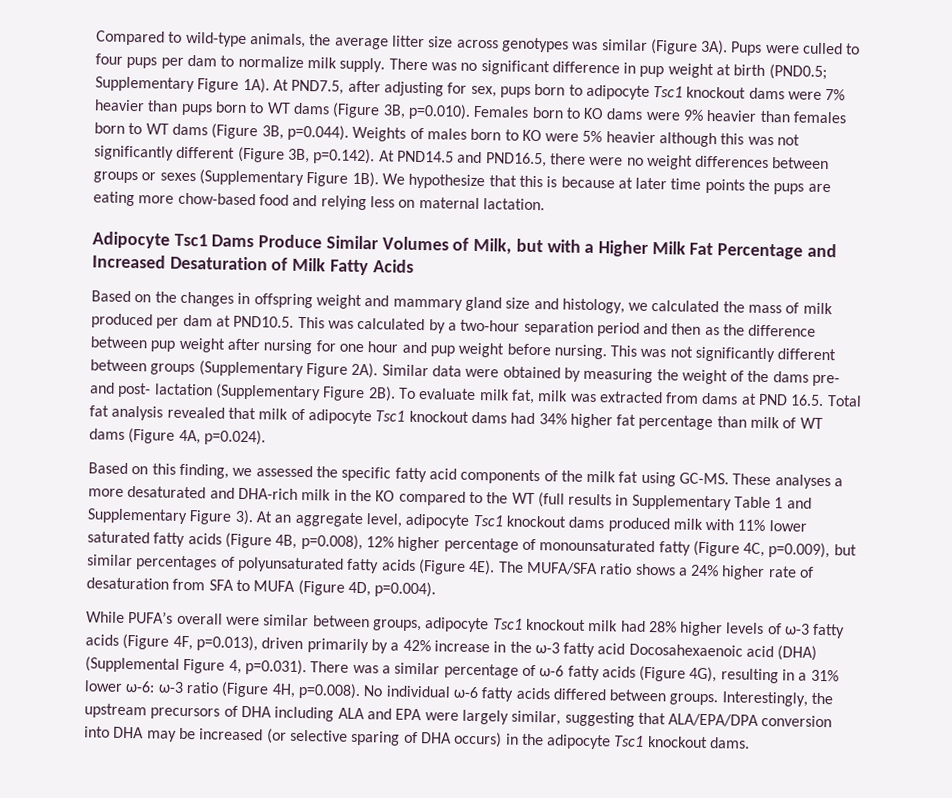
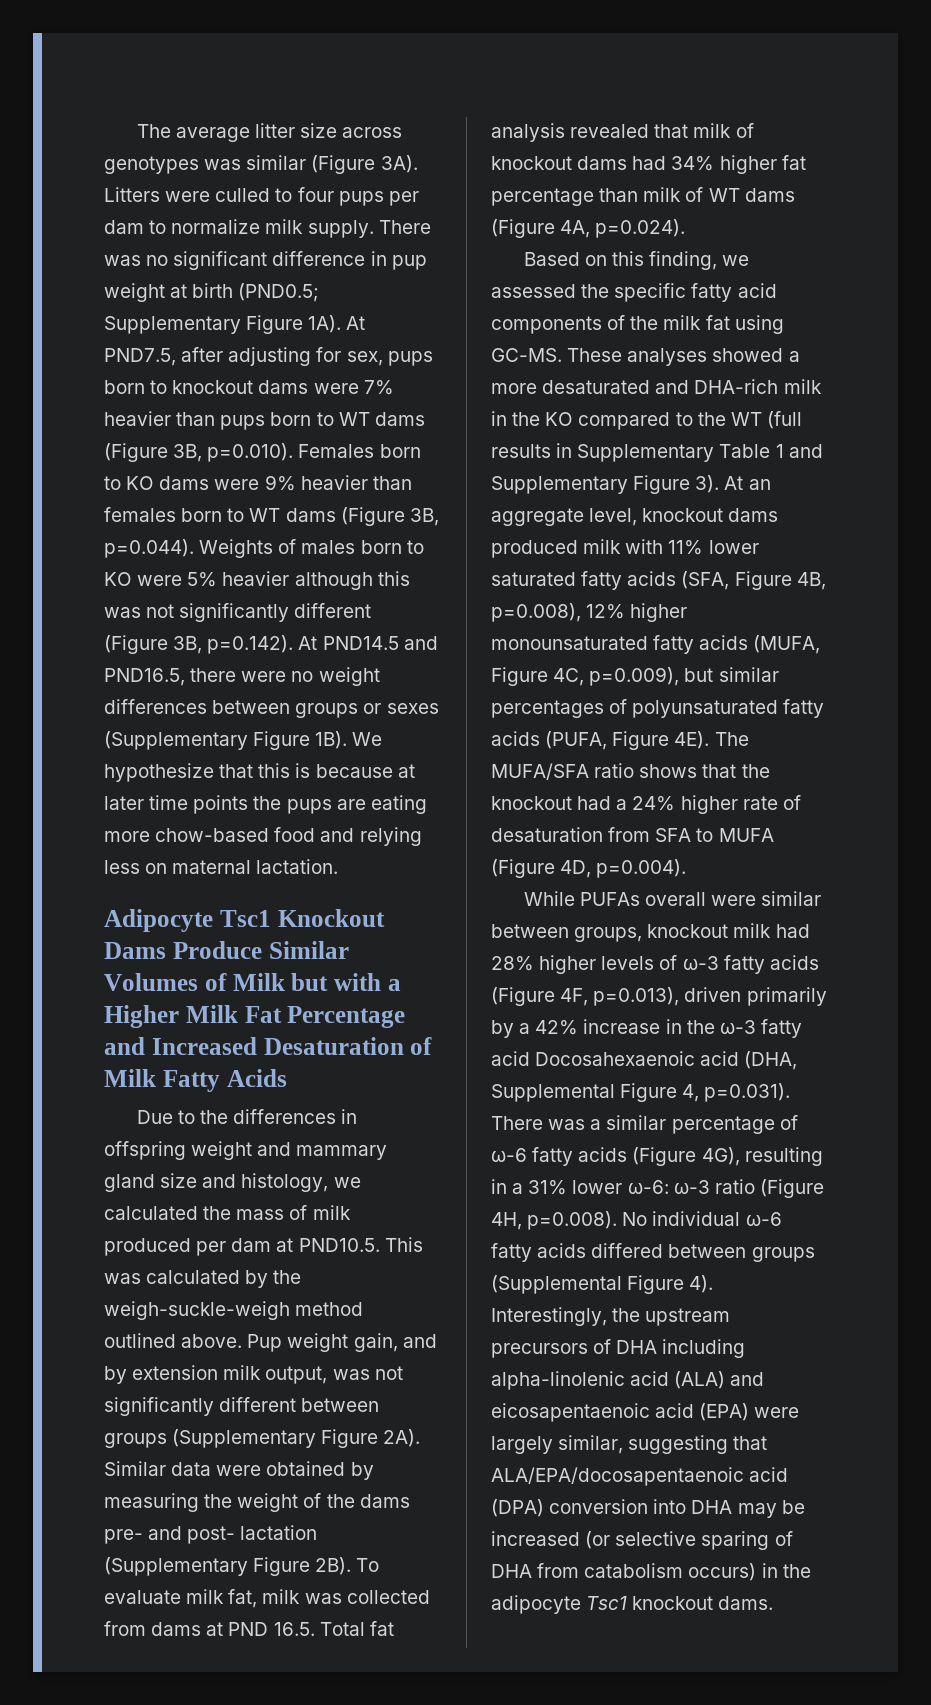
- Compared to wild-type animals, the average litter size across genotypes was similar (Figure 3A).
+ The average litter size across genotypes was similar (Figure 3A).
- Pups were culled to four pups per dam to normalize milk supply.
+ Litters were culled to four pups per dam to normalize milk supply.
- At PND7.5, after adjusting for sex, pups born to adipocyte Tsc1 knockout dams were 7% heavier than pups born to WT dams (Figure 3B, p=0.010). Females born to KO dams were 9% heavier than females born to WT dams (Figure 3B, p=0.044). Weights of males born to KO were 5% heavier although this was not significantly different (Figure 3B, p=0.142). At PND14.5 and PND16.5, there were no weight differences between groups or sexes (Supplementary Figure 1B).
+ At PND7.5, after adjusting for sex, pups born to knockout dams were 7% heavier than pups born to WT dams (Figure 3B, p=0.010). Females born to KO dams were 9% heavier than females born to WT dams (Figure 3B, p=0.044). Weights of males born to KO were 5% heavier although this was not significantly different (Figure 3B, p=0.142). At PND14.5 and PND16.5, there were no weight differences between groups or sexes (Supplementary Figure 1B).
- Adipocyte Tsc1 Dams Produce Similar Volumes of Milk, but with a Higher Milk Fat Percentage and Increased Desaturation of Milk Fatty Acids
+ Adipocyte Tsc1 Knockout Dams Produce Similar Volumes of Milk but with a Higher Milk Fat Percentage and Increased Desaturation of Milk Fatty Acids
- Based on the changes in offspring weight and mammary gland size and histology, we calculated the mass of milk produced per dam at PND10.5. This was calculated by a two-hour separation period and then as the difference between pup weight after nursing for one hour and pup weight before nursing. This was not significantly different between groups (Supplementary Figure 2A).
+ Due to the differences in offspring weight and mammary gland size and histology, we calculated the mass of milk produced per dam at PND10.5. This was calculated by the weigh-suckle-weigh method outlined above. Pup weight gain, and by extension milk output, was not significantly different between groups (Supplementary Figure 2A).
- To evaluate milk fat, milk was extracted from dams at PND 16.5. Total fat analysis revealed that milk of adipocyte Tsc1 knockout dams had 34% higher fat percentage than milk of WT dams (Figure 4A, p=0.024).
+ To evaluate milk fat, milk was collected from dams at PND 16.5. Total fat analysis revealed that milk of knockout dams had 34% higher fat percentage than milk of WT dams (Figure 4A, p=0.024).
- These analyses a more desaturated and DHA-rich milk in the KO compared to the WT (full results in Supplementary Table 1 and Supplementary Figure 3).
+ These analyses showed a more desaturated and DHA-rich milk in the KO compared to the WT (full results in Supplementary Table 1 and Supplementary Figure 3).
- At an aggregate level, adipocyte Tsc1 knockout dams produced milk with 11% lower saturated fatty acids (Figure 4B, p=0.008), 12% higher percentage of monounsaturated fatty (Figure 4C, p=0.009), but similar percentages of polyunsaturated fatty acids (Figure 4E).
+ At an aggregate level, knockout dams produced milk with 11% lower saturated fatty acids (SFA, Figure 4B, p=0.008), 12% higher monounsaturated fatty acids (MUFA, Figure 4C, p=0.009), but similar percentages of polyunsaturated fatty acids (PUFA, Figure 4E).
- The MUFA/SFA ratio shows a 24% higher rate of desaturation from SFA to MUFA (Figure 4D, p=0.004).
+ The MUFA/SFA ratio shows that the knockout had a 24% higher rate of desaturation from SFA to MUFA (Figure 4D, p=0.004).
- While PUFA’s overall were similar between groups, adipocyte Tsc1 knockout milk had 28% higher levels of ω-3 fatty acids (Figure 4F, p=0.013), driven primarily by a 42% increase in the ω-3 fatty acid Docosahexaenoic acid (DHA) (Supplemental Figure 4, p=0.031). There was a similar percentage of ω-6 fatty acids (Figure 4G), resulting in a 31% lower ω-6:
+ While PUFAs overall were similar between groups, knockout milk had 28% higher levels of ω-3 fatty acids (Figure 4F, p=0.013), driven primarily by a 42% increase in the ω-3 fatty acid Docosahexaenoic acid (DHA, Supplemental Figure 4, p=0.031). There was a similar percentage of ω-6 fatty acids (Figure 4G), resulting in a 31% lower ω-6:
- ω-3 ratio (Figure 4H, p=0.008). No individual ω-6 fatty acids differed between groups.
+ ω-3 ratio (Figure 4H, p=0.008). No individual ω-6 fatty acids differed between groups (Supplemental Figure 4).
- Interestingly, the upstream precursors of DHA including ALA and EPA were largely similar, suggesting that ALA/EPA/DPA conversion into DHA may be increased (or selective sparing of DHA occurs) in the adipocyte Tsc1 knockout dams.
+ Interestingly, the upstream precursors of DHA including alpha-linolenic acid (ALA) and eicosapentaenoic acid (EPA) were largely similar, suggesting that ALA/EPA/docosapentaenoic acid (DPA) conversion into DHA may be increased (or selective sparing of DHA from catabolism occurs) in the adipocyte Tsc1 knockout dams.

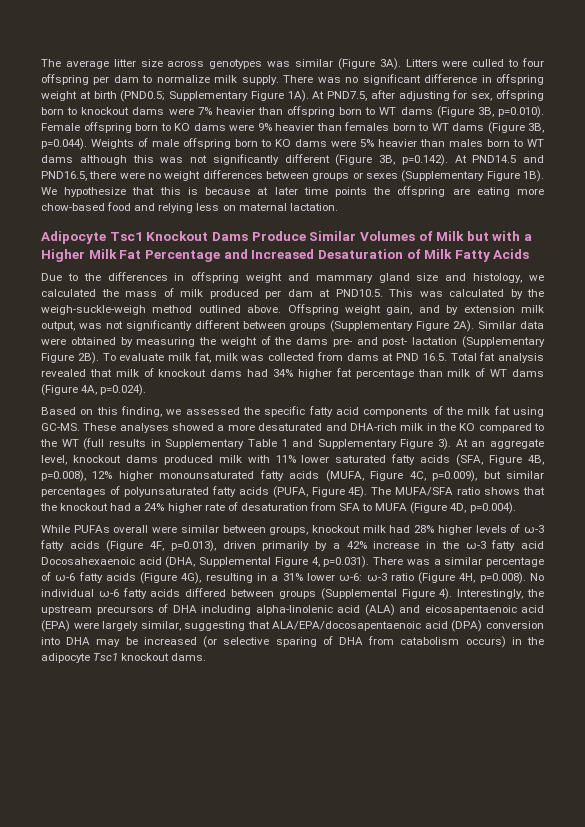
- Litters were culled to four pups per dam to normalize milk supply.
+ Litters were culled to four offspring per dam to normalize milk supply.
- There was no significant difference in pup weight at birth (PND0.5; Supplementary Figure 1A).
+ There was no significant difference in offspring weight at birth (PND0.5; Supplementary Figure 1A).
- At PND7.5, after adjusting for sex, pups born to knockout dams were 7% heavier than pups born to WT dams (Figure 3B, p=0.010). Females born to KO dams were 9% heavier than females born to WT dams (Figure 3B, p=0.044). Weights of males born to KO were 5% heavier although this was not significantly different (Figure 3B, p=0.142). At PND14.5 and PND16.5, there were no weight differences between groups or sexes (Supplementary Figure 1B).
+ At PND7.5, after adjusting for sex, offspring born to knockout dams were 7% heavier than offspring born to WT dams (Figure 3B, p=0.010). Female offspring born to KO dams were 9% heavier than females born to WT dams (Figure 3B, p=0.044). Weights of male offspring born to KO dams were 5% heavier than males born to WT dams although this was not significantly different (Figure 3B, p=0.142). At PND14.5 and PND16.5, there were no weight differences between groups or sexes (Supplementary Figure 1B).
- We hypothesize that this is because at later time points the pups are eating more chow-based food and relying less on maternal lactation.
+ We hypothesize that this is because at later time points the offspring are eating more chow-based food and relying less on maternal lactation.
- Pup weight gain, and by extension milk output, was not significantly different between groups (Supplementary Figure 2A).
+ Offspring weight gain, and by extension milk output, was not significantly different between groups (Supplementary Figure 2A).

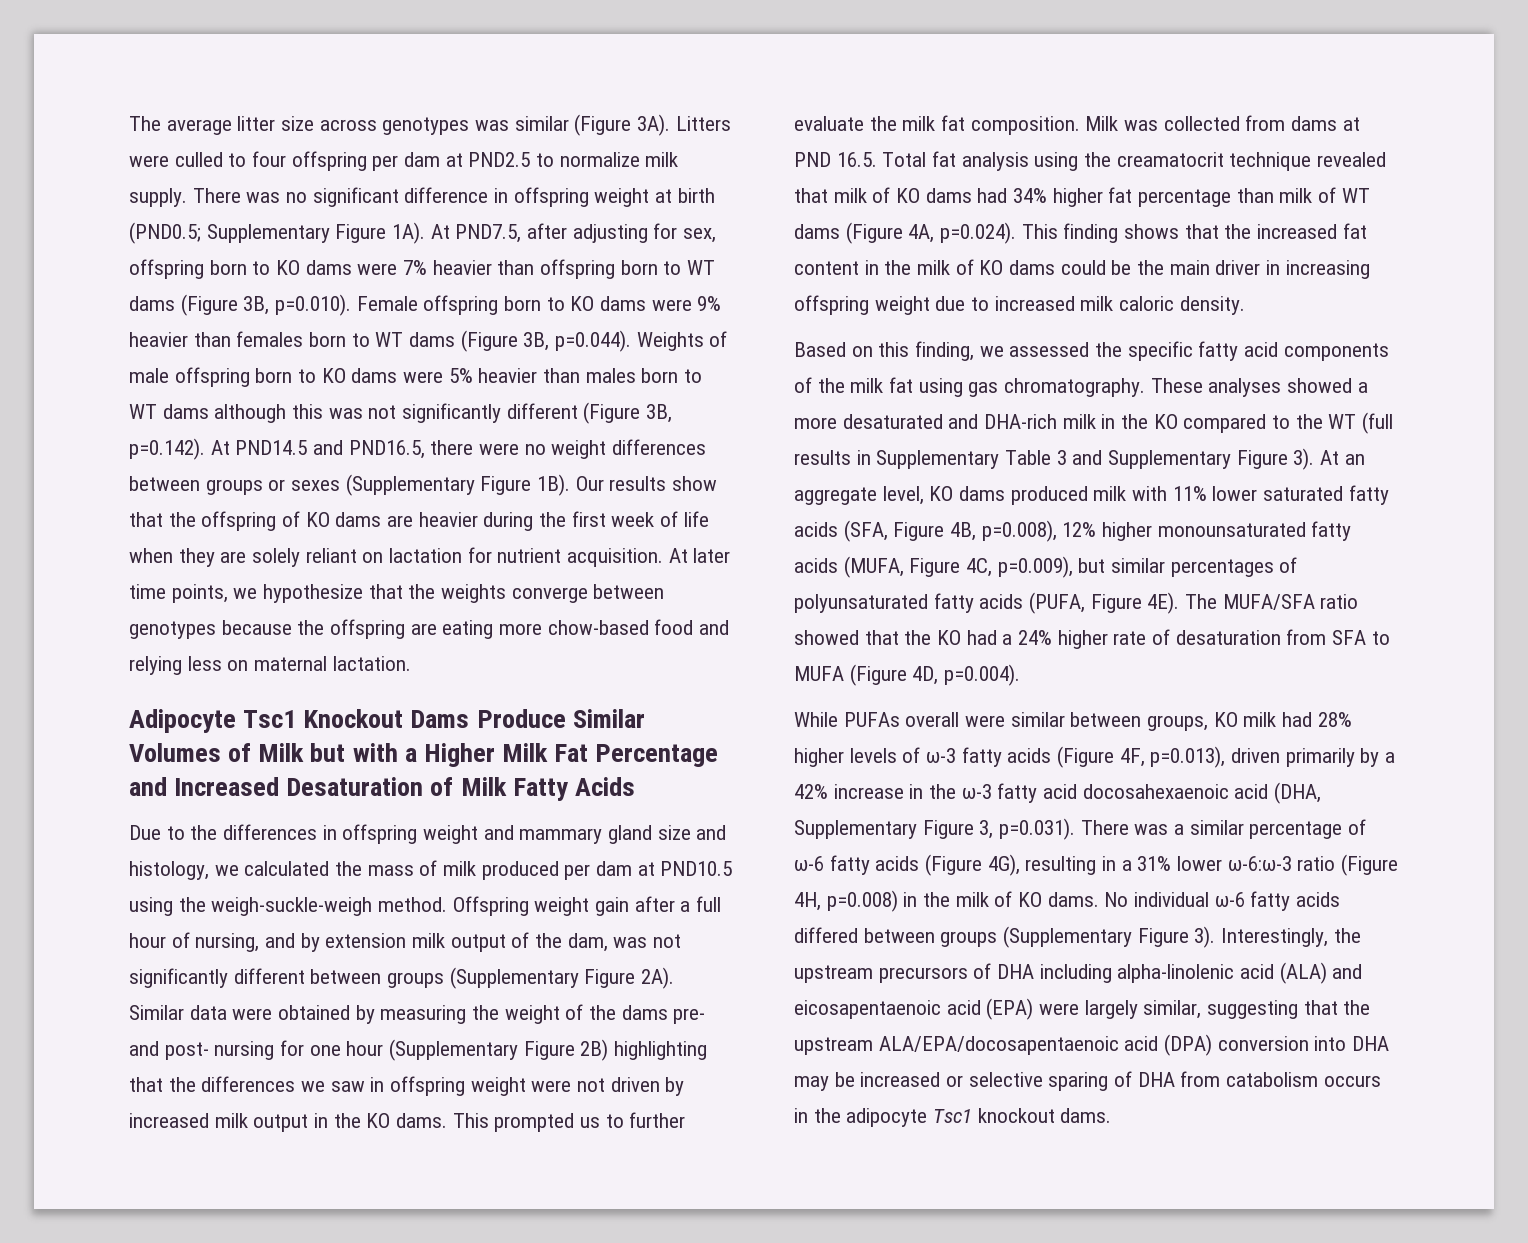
- Litters were culled to four offspring per dam to normalize milk supply.
+ Litters were culled to four offspring per dam at PND2.5 to normalize milk supply.
- At PND7.5, after adjusting for sex, offspring born to knockout dams were 7% heavier than offspring born to WT dams (Figure 3B, p=0.010). Female offspring born to KO dams were 9% heavier than females born to WT dams (Figure 3B, p=0.044). Weights of male offspring born to KO dams were 5% heavier than males born to WT dams although this was not significantly different (Figure 3B, p=0.142). At PND14.5 and PND16.5, there were no weight differences between groups or sexes (Supplementary Figure 1B).
+ At PND7.5, after adjusting for sex, offspring born to KO dams were 7% heavier than offspring born to WT dams (Figure 3B, p=0.010). Female offspring born to KO dams were 9% heavier than females born to WT dams (Figure 3B, p=0.044). Weights of male offspring born to KO dams were 5% heavier than males born to WT dams although this was not significantly different (Figure 3B, p=0.142). At PND14.5 and PND16.5, there were no weight differences between groups or sexes (Supplementary Figure 1B).
- We hypothesize that this is because at later time points the offspring are eating more chow-based food and relying less on maternal lactation.
+ Our results show that the offspring of KO dams are heavier during the first week of life when they are solely reliant on lactation for nutrient acquisition. At later time points, we hypothesize that the weights converge between genotypes because the offspring are eating more chow-based food and relying less on maternal lactation.
- Due to the differences in offspring weight and mammary gland size and histology, we calculated the mass of milk produced per dam at PND10.5. This was calculated by the weigh-suckle-weigh method outlined above. Offspring weight gain, and by extension milk output, was not significantly different between groups (Supplementary Figure 2A).
+ Due to the differences in offspring weight and mammary gland size and histology, we calculated the mass of milk produced per dam at PND10.5 using the weigh-suckle-weigh method. Offspring weight gain after a full hour of nursing, and by extension milk output of the dam, was not significantly different between groups (Supplementary Figure 2A).
- Similar data were obtained by measuring the weight of the dams pre- and post- lactation (Supplementary Figure 2B). To evaluate milk fat, milk was collected from dams at PND 16.5. Total fat analysis revealed that milk of knockout dams had 34% higher fat percentage than milk of WT dams (Figure 4A, p=0.024).
+ Similar data were obtained by measuring the weight of the dams pre- and post- nursing for one hour (Supplementary Figure 2B) highlighting that the differences we saw in offspring weight were not driven by increased milk output in the KO dams. This prompted us to further evaluate the milk fat composition. Milk was collected from dams at PND 16.5. Total fat analysis using the creamatocrit technique revealed that milk of KO dams had 34% higher fat percentage than milk of WT dams (Figure 4A, p=0.024). This finding shows that the increased fat content in the milk of KO dams could be the main driver in increasing offspring weight due to increased milk caloric density.
- Based on this finding, we assessed the specific fatty acid components of the milk fat using GC-MS.
+ Based on this finding, we assessed the specific fatty acid components of the milk fat using gas chromatography.
- These analyses showed a more desaturated and DHA-rich milk in the KO compared to the WT (full results in Supplementary Table 1 and Supplementary Figure 3).
+ These analyses showed a more desaturated and DHA-rich milk in the KO compared to the WT (full results in Supplementary Table 3 and Supplementary Figure 3).
- At an aggregate level, knockout dams produced milk with 11% lower saturated fatty acids (SFA, Figure 4B, p=0.008), 12% higher monounsaturated fatty acids (MUFA, Figure 4C, p=0.009), but similar percentages of polyunsaturated fatty acids (PUFA, Figure 4E).
+ At an aggregate level, KO dams produced milk with 11% lower saturated fatty acids (SFA, Figure 4B, p=0.008), 12% higher monounsaturated fatty acids (MUFA, Figure 4C, p=0.009), but similar percentages of polyunsaturated fatty acids (PUFA, Figure 4E).
- The MUFA/SFA ratio shows that the knockout had a 24% higher rate of desaturation from SFA to MUFA (Figure 4D, p=0.004).
+ The MUFA/SFA ratio showed that the KO had a 24% higher rate of desaturation from SFA to MUFA (Figure 4D, p=0.004).
- While PUFAs overall were similar between groups, knockout milk had 28% higher levels of ω-3 fatty acids (Figure 4F, p=0.013), driven primarily by a 42% increase in the ω-3 fatty acid Docosahexaenoic acid (DHA, Supplemental Figure 4, p=0.031). There was a similar percentage of ω-6 fatty acids (Figure 4G), resulting in a 31% lower ω-6: ω-3 ratio (Figure 4H, p=0.008). No individual ω-6 fatty acids differed between groups (Supplemental Figure 4).
+ While PUFAs overall were similar between groups, KO milk had 28% higher levels of ω-3 fatty acids (Figure 4F, p=0.013), driven primarily by a 42% increase in the ω-3 fatty acid docosahexaenoic acid (DHA, Supplementary Figure 3, p=0.031). There was a similar percentage of ω-6 fatty acids (Figure 4G), resulting in a 31% lower ω-6:ω-3 ratio (Figure 4H, p=0.008) in the milk of KO dams. No individual ω-6 fatty acids differed between groups (Supplementary Figure 3).
- Interestingly, the upstream precursors of DHA including alpha-linolenic acid (ALA) and eicosapentaenoic acid (EPA) were largely similar, suggesting that ALA/EPA/docosapentaenoic acid (DPA) conversion into DHA may be increased (or selective sparing of DHA from catabolism occurs) in the adipocyte Tsc1 knockout dams.
+ Interestingly, the upstream precursors of DHA including alpha-linolenic acid (ALA) and eicosapentaenoic acid (EPA) were largely similar, suggesting that the upstream ALA/EPA/docosapentaenoic acid (DPA) conversion into DHA may be increased or selective sparing of DHA from catabolism occurs in the adipocyte Tsc1 knockout dams.

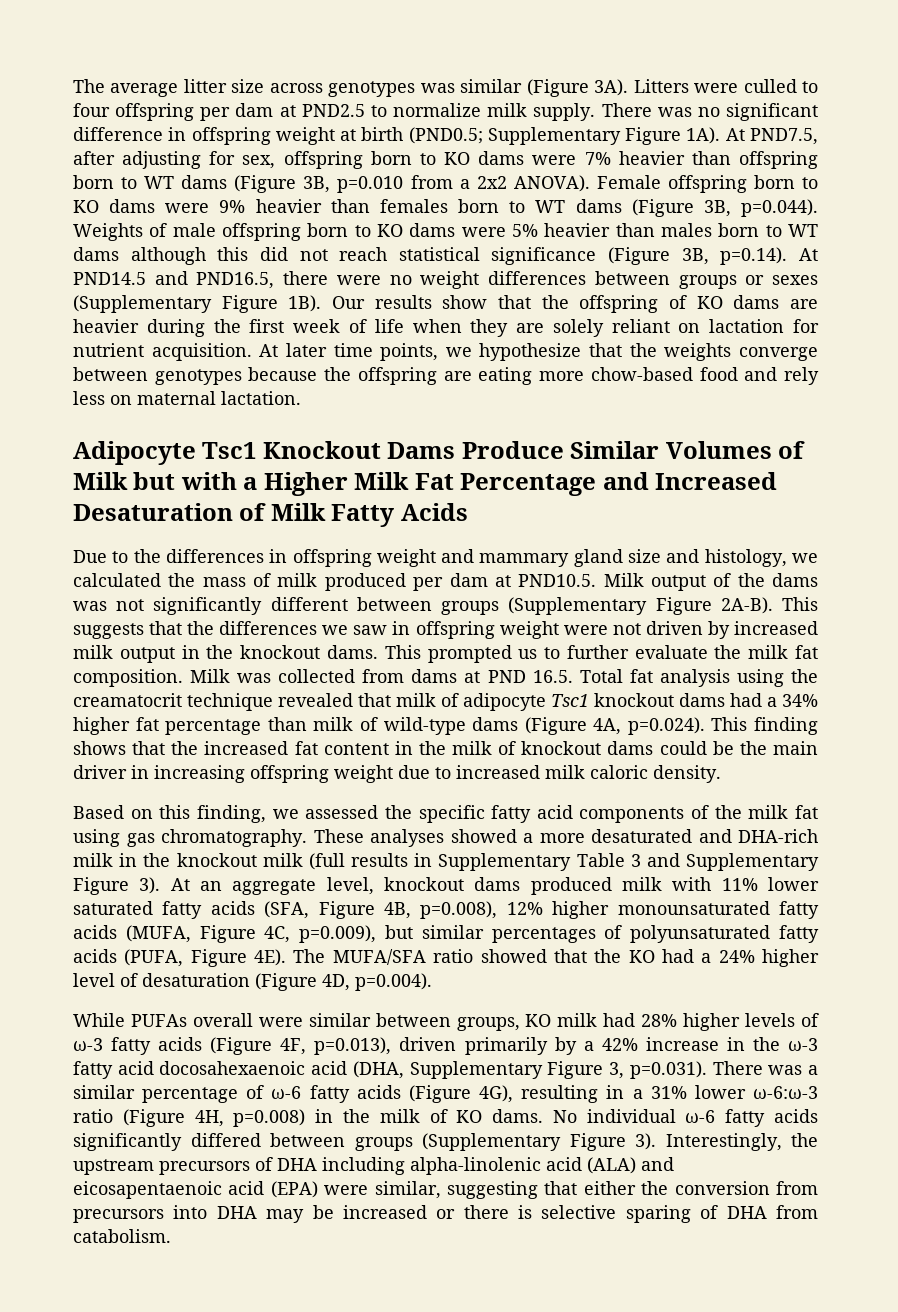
- At PND7.5, after adjusting for sex, offspring born to KO dams were 7% heavier than offspring born to WT dams (Figure 3B, p=0.010). Female offspring born to KO dams were 9% heavier than females born to WT dams (Figure 3B, p=0.044). Weights of male offspring born to KO dams were 5% heavier than males born to WT dams although this was not significantly different (Figure 3B, p=0.142). At PND14.5 and PND16.5, there were no weight differences between groups or sexes (Supplementary Figure 1B).
+ At PND7.5, after adjusting for sex, offspring born to KO dams were 7% heavier than offspring born to WT dams (Figure 3B, p=0.010 from a 2x2 ANOVA). Female offspring born to KO dams were 9% heavier than females born to WT dams (Figure 3B, p=0.044). Weights of male offspring born to KO dams were 5% heavier than males born to WT dams although this did not reach statistical significance (Figure 3B, p=0.14). At PND14.5 and PND16.5, there were no weight differences between groups or sexes (Supplementary Figure 1B).
- At later time points, we hypothesize that the weights converge between genotypes because the offspring are eating more chow-based food and relying less on maternal lactation.
+ At later time points, we hypothesize that the weights converge between genotypes because the offspring are eating more chow-based food and rely less on maternal lactation.
- Due to the differences in offspring weight and mammary gland size and histology, we calculated the mass of milk produced per dam at PND10.5 using the weigh-suckle-weigh method. Offspring weight gain after a full hour of nursing, and by extension milk output of the dam, was not significantly different between groups (Supplementary Figure 2A). Similar data were obtained by measuring the weight of the dams pre- and post- nursing for one hour (Supplementary Figure 2B) highlighting that the differences we saw in offspring weight were not driven by increased milk output in the KO dams.
+ Due to the differences in offspring weight and mammary gland size and histology, we calculated the mass of milk produced per dam at PND10.5. Milk output of the dams was not significantly different between groups (Supplementary Figure 2A-B). This suggests that the differences we saw in offspring weight were not driven by increased milk output in the knockout dams.
- Milk was collected from dams at PND 16.5. Total fat analysis using the creamatocrit technique revealed that milk of KO dams had 34% higher fat percentage than milk of WT dams (Figure 4A, p=0.024). This finding shows that the increased fat content in the milk of KO dams could be the main driver in increasing offspring weight due to increased milk caloric density.
+ Milk was collected from dams at PND 16.5. Total fat analysis using the creamatocrit technique revealed that milk of adipocyte Tsc1 knockout dams had a 34% higher fat percentage than milk of wild-type dams (Figure 4A, p=0.024). This finding shows that the increased fat content in the milk of knockout dams could be the main driver in increasing offspring weight due to increased milk caloric density.
- These analyses showed a more desaturated and DHA-rich milk in the KO compared to the WT (full results in Supplementary Table 3 and Supplementary Figure 3).
+ These analyses showed a more desaturated and DHA-rich milk in the knockout milk (full results in Supplementary Table 3 and Supplementary Figure 3).
- At an aggregate level, KO dams produced milk with 11% lower saturated fatty acids (SFA, Figure 4B, p=0.008), 12% higher monounsaturated fatty acids (MUFA, Figure 4C, p=0.009), but similar percentages of polyunsaturated fatty acids (PUFA, Figure 4E).
+ At an aggregate level, knockout dams produced milk with 11% lower saturated fatty acids (SFA, Figure 4B, p=0.008), 12% higher monounsaturated fatty acids (MUFA, Figure 4C, p=0.009), but similar percentages of polyunsaturated fatty acids (PUFA, Figure 4E).
- The MUFA/SFA ratio showed that the KO had a 24% higher rate of desaturation from SFA to MUFA (Figure 4D, p=0.004).
+ The MUFA/SFA ratio showed that the KO had a 24% higher level of desaturation (Figure 4D, p=0.004).
- No individual ω-6 fatty acids differed between groups (Supplementary Figure 3).
+ No individual ω-6 fatty acids significantly differed between groups (Supplementary Figure 3).
- Interestingly, the upstream precursors of DHA including alpha-linolenic acid (ALA) and eicosapentaenoic acid (EPA) were largely similar, suggesting that the upstream ALA/EPA/docosapentaenoic acid (DPA) conversion into DHA may be increased or selective sparing of DHA from catabolism occurs in the adipocyte Tsc1 knockout dams.
+ Interestingly, the upstream precursors of DHA including alpha-linolenic acid (ALA) and eicosapentaenoic acid (EPA) were similar, suggesting that either the conversion from precursors into DHA may be increased or there is selective sparing of DHA from catabolism.

